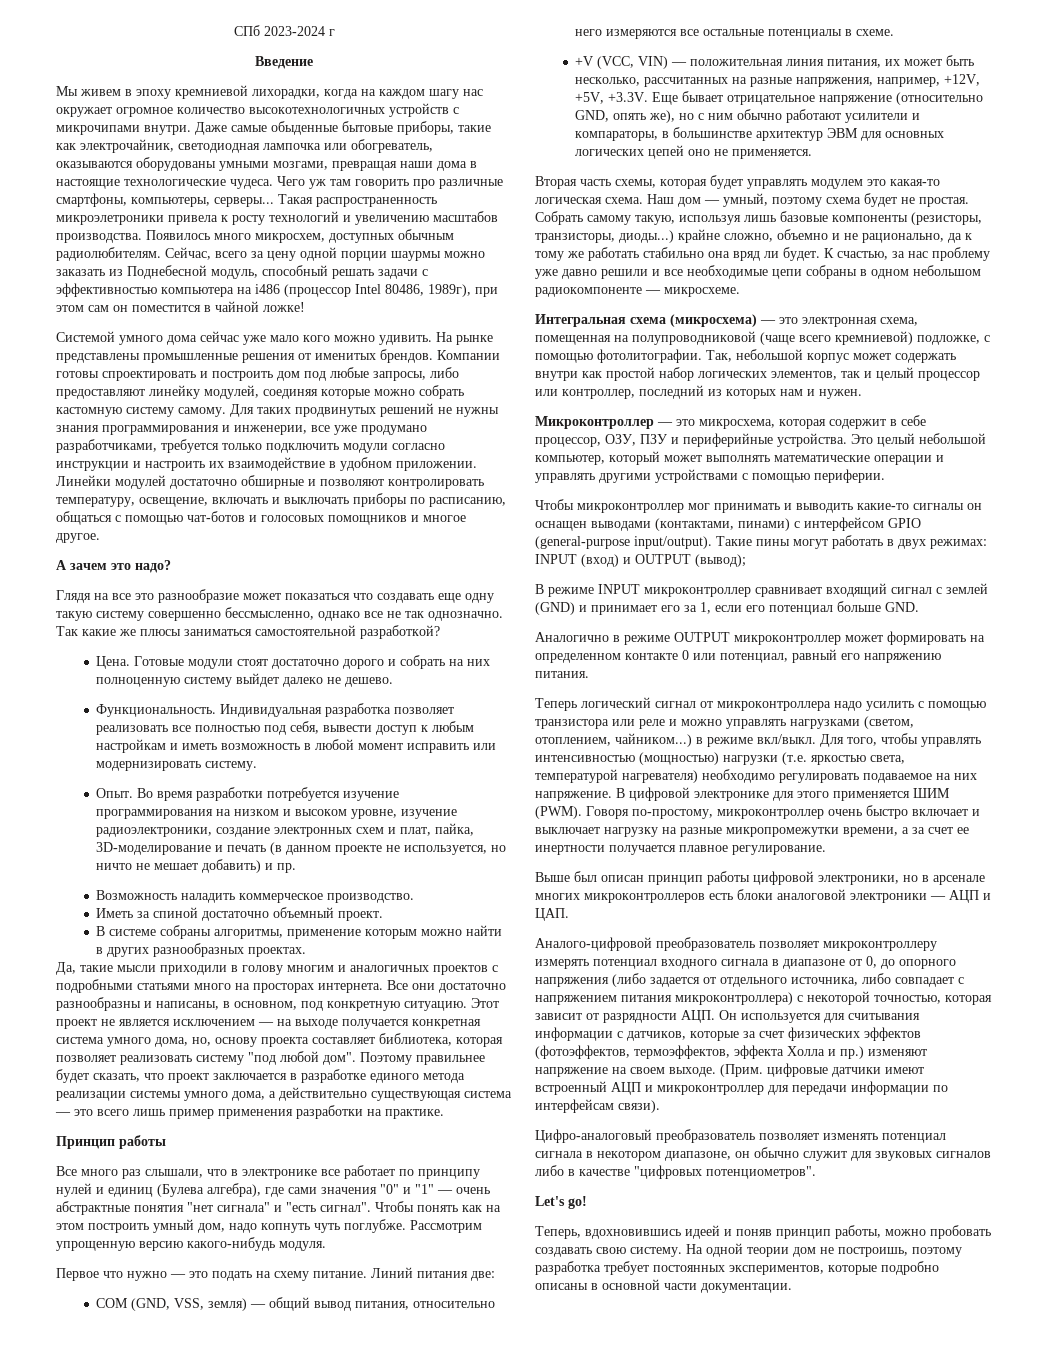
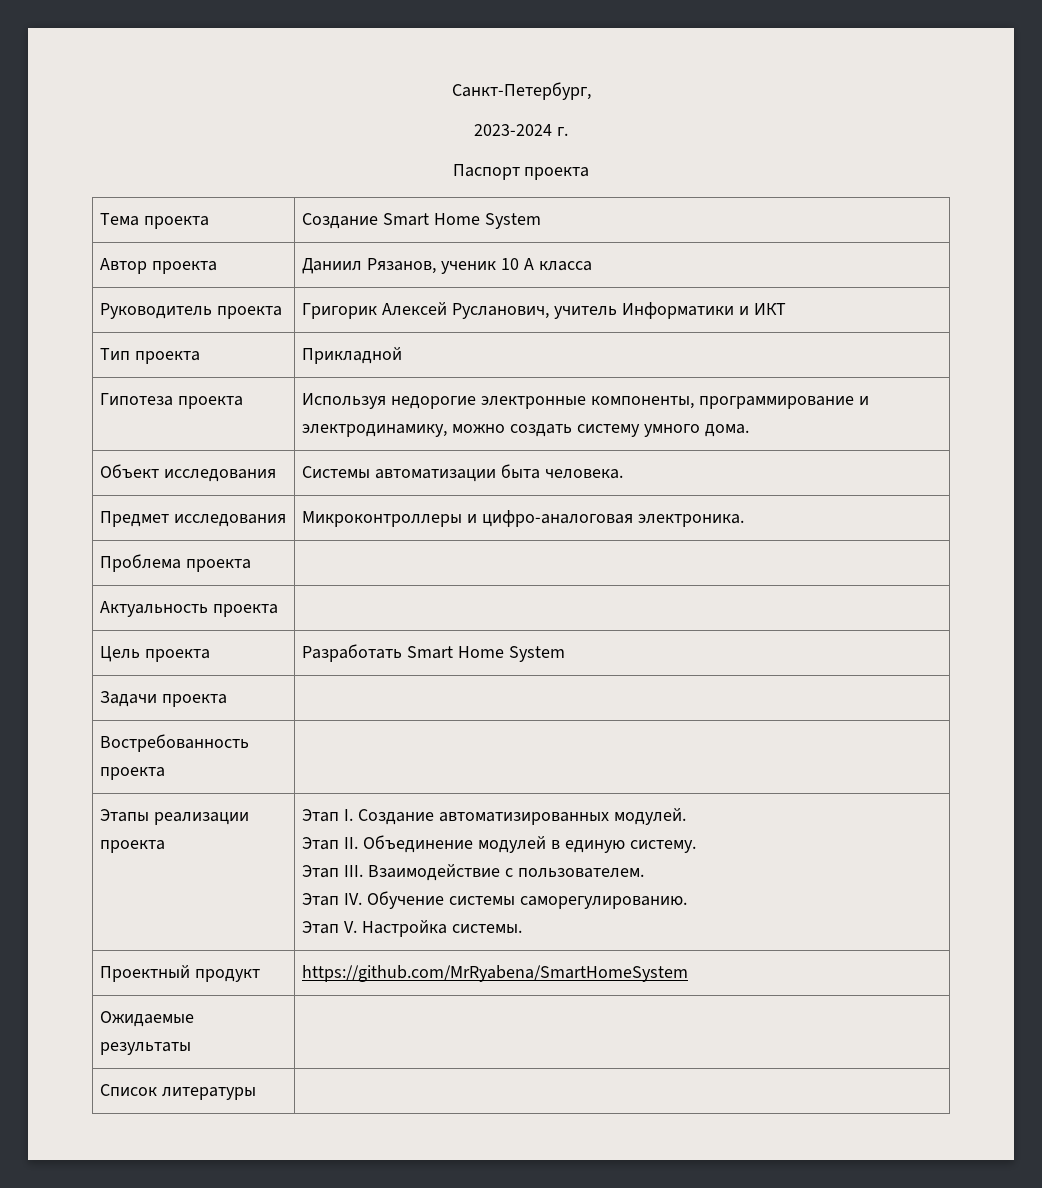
- СПб 2023-2024 г
- Введение
- Мы живем в эпоху кремниевой лихорадки, когда на каждом шагу нас окружает огромное количество высокотехнологичных устройств с микрочипами внутри. Даже самые обыденные бытовые приборы, такие как электрочайник, светодиодная лампочка или обогреватель, оказываются оборудованы умными мозгами, превращая наши дома в настоящие технологические чудеса. Чего уж там говорить про различные смартфоны, компьютеры, серверы... Такая распространенность микроэлетроники привела к росту технологий и увеличению масштабов производства. Появилось много микросхем, доступных обычным радиолюбителям. Сейчас, всего за цену одной порции шаурмы можно заказать из Поднебесной модуль, способный решать задачи с эффективностью компьютера на i486 (процессор Intel 80486, 1989г), при этом сам он поместится в чайной ложке!
- Системой умного дома сейчас уже мало кого можно удивить. На рынке представлены промышленные решения от именитых брендов. Компании готовы спроектировать и построить дом под любые запросы, либо предоставляют линейку модулей, соединяя которые можно собрать кастомную систему самому. Для таких продвинутых решений не нужны знания программирования и инженерии, все уже продумано разработчиками, требуется только подключить модули согласно инструкции и настроить их взаимодействие в удобном приложении. Линейки модулей достаточно обширные и позволяют контролировать температуру, освещение, включать и выключать приборы по расписанию, общаться с помощью чат-ботов и голосовых помощников и многое другое.
- А зачем это надо?
- Глядя на все это разнообразие может показаться что создавать еще одну такую систему совершенно бессмысленно, однако все не так однозначно. Так какие же плюсы заниматься самостоятельной разработкой?
- Цена. Готовые модули стоят достаточно дорого и собрать на них полноценную систему выйдет далеко не дешево.
- Функциональность. Индивидуальная разработка позволяет реализовать все полностью под себя, вывести доступ к любым настройкам и иметь возможность в любой момент исправить или модернизировать систему.
- Опыт. Во время разработки потребуется изучение программирования на низком и высоком уровне, изучение радиоэлектроники, создание электронных схем и плат, пайка, 3D-моделирование и печать (в данном проекте не используется, но ничто не мешает добавить) и пр.
- Возможность наладить коммерческое производство.
- Иметь за спиной достаточно объемный проект.
- В системе собраны алгоритмы, применение которым можно найти в других разнообразных проектах.
- Да, такие мысли приходили в голову многим и аналогичных проектов с подробными статьями много на просторах интернета. Все они достаточно разнообразны и написаны, в основном, под конкретную ситуацию. Этот проект не является исключением — на выходе получается конкретная система умного дома, но, основу проекта составляет библиотека, которая позволяет реализовать систему "под любой дом". Поэтому правильнее будет сказать, что проект заключается в разработке единого метода реализации системы умного дома, а действительно существующая система — это всего лишь пример применения разработки на практике.
- Принцип работы
- Все много раз слышали, что в электронике все работает по принципу нулей и единиц (Булева алгебра), где сами значения "0" и "1" — очень абстрактные понятия "нет сигнала" и "есть сигнал". Чтобы понять как на этом построить умный дом, надо копнуть чуть поглубже. Рассмотрим упрощенную версию какого-нибудь модуля.
- Первое что нужно — это подать на схему питание. Линий питания две:
- COM (GND, VSS, земля) — общий вывод питания, относительно него измеряются все остальные потенциалы в схеме.
- +V (VСС, VIN) — положительная линия питания, их может быть несколько, рассчитанных на разные напряжения, например, +12V, +5V, +3.3V. Еще бывает отрицательное напряжение (относительно GND, опять же), но с ним обычно работают усилители и компараторы, в большинстве архитектур ЭВМ для основных логических цепей оно не применяется.
- Вторая часть схемы, которая будет управлять модулем это какая-то логическая схема. Наш дом — умный, поэтому схема будет не простая. Собрать самому такую, используя лишь базовые компоненты (резисторы, транзисторы, диоды...) крайне сложно, объемно и не рационально, да к тому же работать стабильно она вряд ли будет. К счастью, за нас проблему уже давно решили и все необходимые цепи собраны в одном небольшом радиокомпоненте — микросхеме.
- Интегральная схема (микросхема) — это электронная схема, помещенная на полупроводниковой (чаще всего кремниевой) подложке, с помощью фотолитографии. Так, небольшой корпус может содержать внутри как простой набор логических элементов, так и целый процессор или контроллер, последний из которых нам и нужен.
- Микроконтроллер — это микросхема, которая содержит в себе процессор, ОЗУ, ПЗУ и периферийные устройства. Это целый небольшой компьютер, который может выполнять математические операции и управлять другими устройствами с помощью периферии.
- Чтобы микроконтроллер мог принимать и выводить какие-то сигналы он оснащен выводами (контактами, пинами) с интерфейсом GPIO (general-purpose input/output). Такие пины могут работать в двух режимах: INPUT (вход) и OUTPUT (вывод);
- В режиме INPUT микроконтроллер сравнивает входящий сигнал с землей (GND) и принимает его за 1, если его потенциал больше GND.
- Аналогично в режиме OUTPUT микроконтроллер может формировать на определенном контакте 0 или потенциал, равный его напряжению питания.
- Теперь логический сигнал от микроконтроллера надо усилить с помощью транзистора или реле и можно управлять нагрузками (светом, отоплением, чайником...) в режиме вкл/выкл. Для того, чтобы управлять интенсивностью (мощностью) нагрузки (т.е. яркостью света, температурой нагревателя) необходимо регулировать подаваемое на них напряжение. В цифровой электронике для этого применяется ШИМ (PWM). Говоря по-простому, микроконтроллер очень быстро включает и выключает нагрузку на разные микропромежутки времени, а за счет ее инертности получается плавное регулирование.
- Выше был описан принцип работы цифровой электроники, но в арсенале многих микроконтроллеров есть блоки аналоговой электроники — АЦП и ЦАП.
- Аналого-цифровой преобразователь позволяет микроконтроллеру измерять потенциал входного сигнала в диапазоне от 0, до опорного напряжения (либо задается от отдельного источника, либо совпадает с напряжением питания микроконтроллера) с некоторой точностью, которая зависит от разрядности АЦП. Он используется для считывания информации с датчиков, которые за счет физических эффектов (фотоэффектов, термоэффектов, эффекта Холла и пр.) изменяют напряжение на своем выходе. (Прим. цифровые датчики имеют встроенный АЦП и микроконтроллер для передачи информации по интерфейсам связи).
- Цифро-аналоговый преобразователь позволяет изменять потенциал сигнала в некотором диапазоне, он обычно служит для звуковых сигналов либо в качестве "цифровых потенциометров".
- Let's go!
- Теперь, вдохновившись идеей и поняв принцип работы, можно пробовать создавать свою систему. На одной теории дом не построишь, поэтому разработка требует постоянных экспериментов, которые подробно описаны в основной части документации.
+ Санкт-Петербург,
+ 2023-2024 г.
+ Паспорт проекта
+ Тема проекта | Создание Smart Home System
+ Автор проекта | Даниил Рязанов, ученик 10 А класса
+ Руководитель проекта | Григорик Алексей Русланович, учитель Информатики и ИКТ
+ Тип проекта | Прикладной
+ Гипотеза проекта | Используя недорогие электронные компоненты, программирование и электродинамику, можно создать систему умного дома.
+ Объект исследования | Системы автоматизации быта человека.
+ Предмет исследования | Микроконтроллеры и цифро-аналоговая электроника.
+ Проблема проекта |
+ Актуальность проекта |
+ Цель проекта | Разработать Smart Home System
+ Задачи проекта |
+ Востребованность проекта |
+ Этапы реализации проекта | Этап I. Создание автоматизированных модулей.
+ Этап II. Объединение модулей в единую систему.
+ Этап III. Взаимодействие с пользователем.
+ Этап IV. Обучение системы саморегулированию.
+ Этап V. Настройка системы.
+ Проектный продукт | https://github.com/MrRyabena/SmartHomeSystem
+ Ожидаемые результаты |
+ Список литературы |

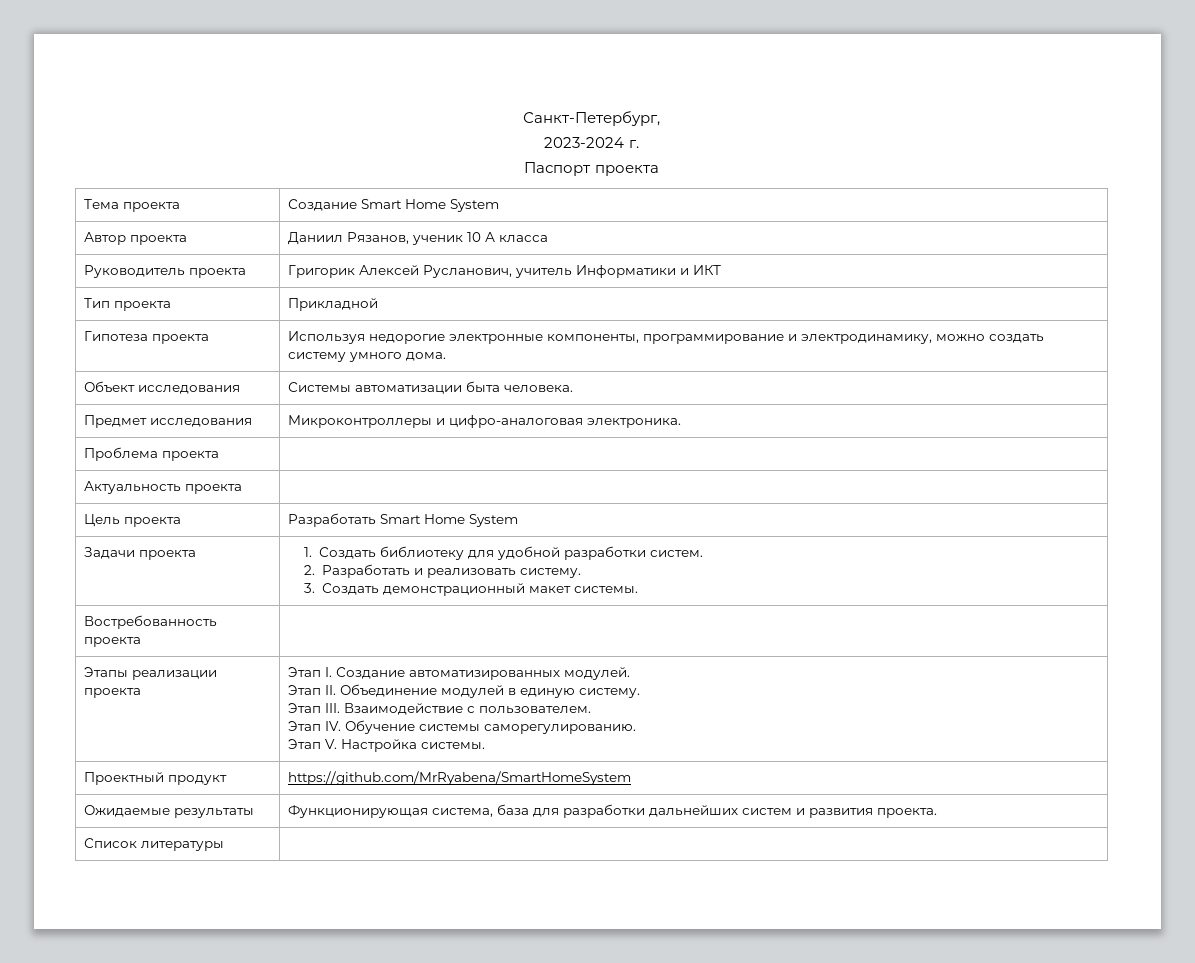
- Задачи проекта |
+ Задачи проекта | 1. Создать библиотеку для удобной разработки систем.
+ 2. Разработать и реализовать систему.
+ 3. Создать демонстрационный макет системы.
- Ожидаемые результаты |
+ Ожидаемые результаты | Функционирующая система, база для разработки дальнейших систем и развития проекта.

